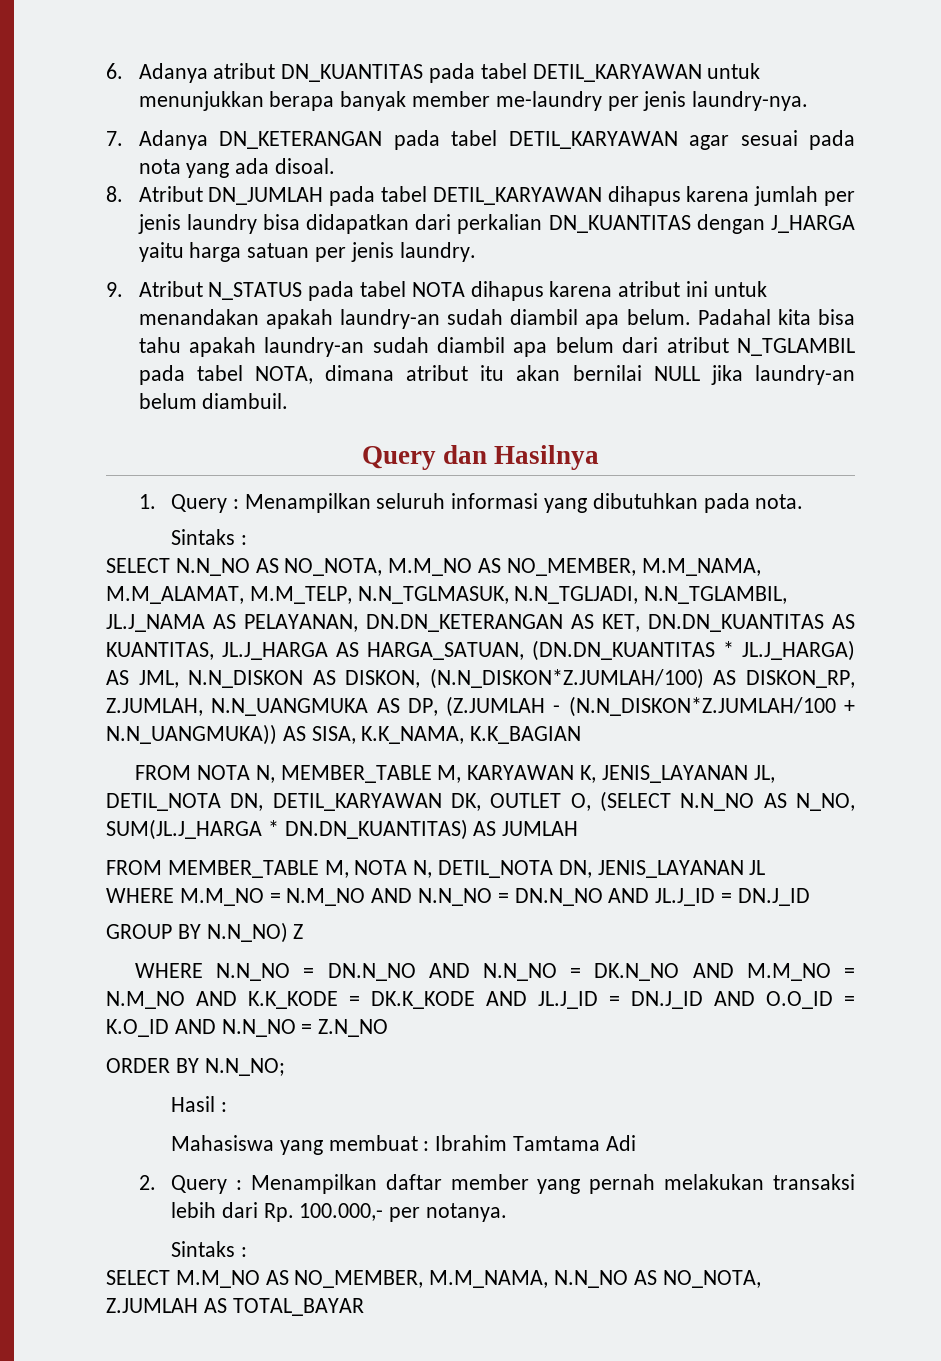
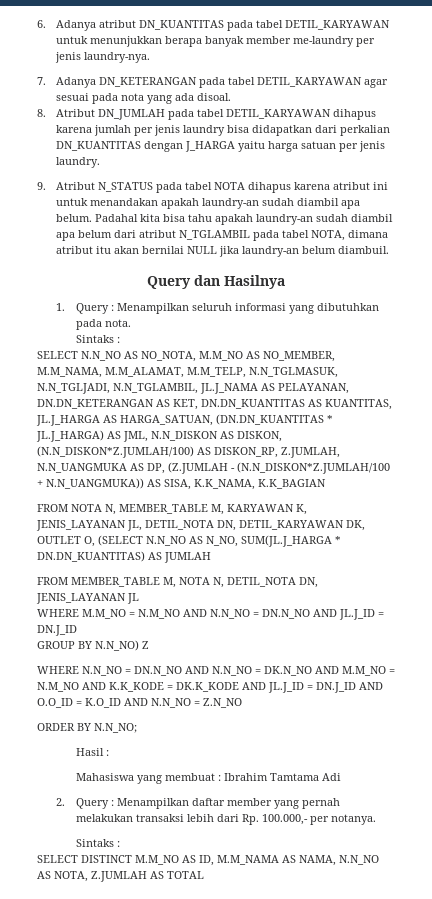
- SELECT M.M_NO AS NO_MEMBER, M.M_NAMA, N.N_NO AS NO_NOTA, Z.JUMLAH AS TOTAL_BAYAR
+ SELECT DISTINCT M.M_NO AS ID, M.M_NAMA AS NAMA, N.N_NO AS NOTA, Z.JUMLAH AS TOTAL

